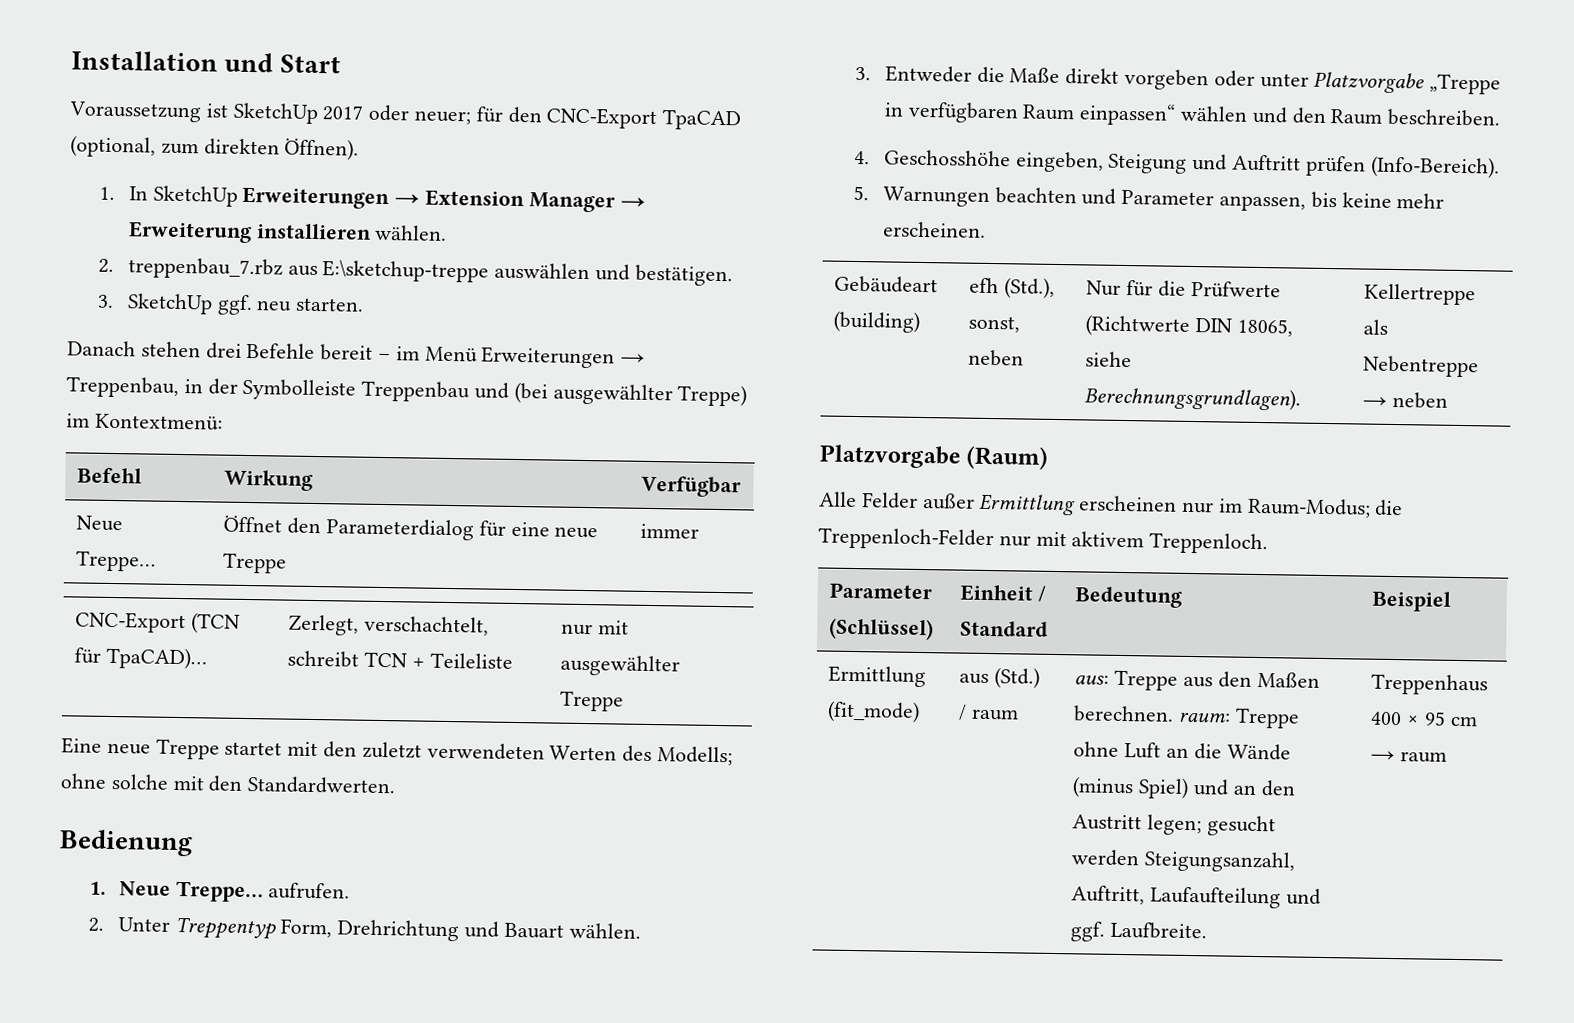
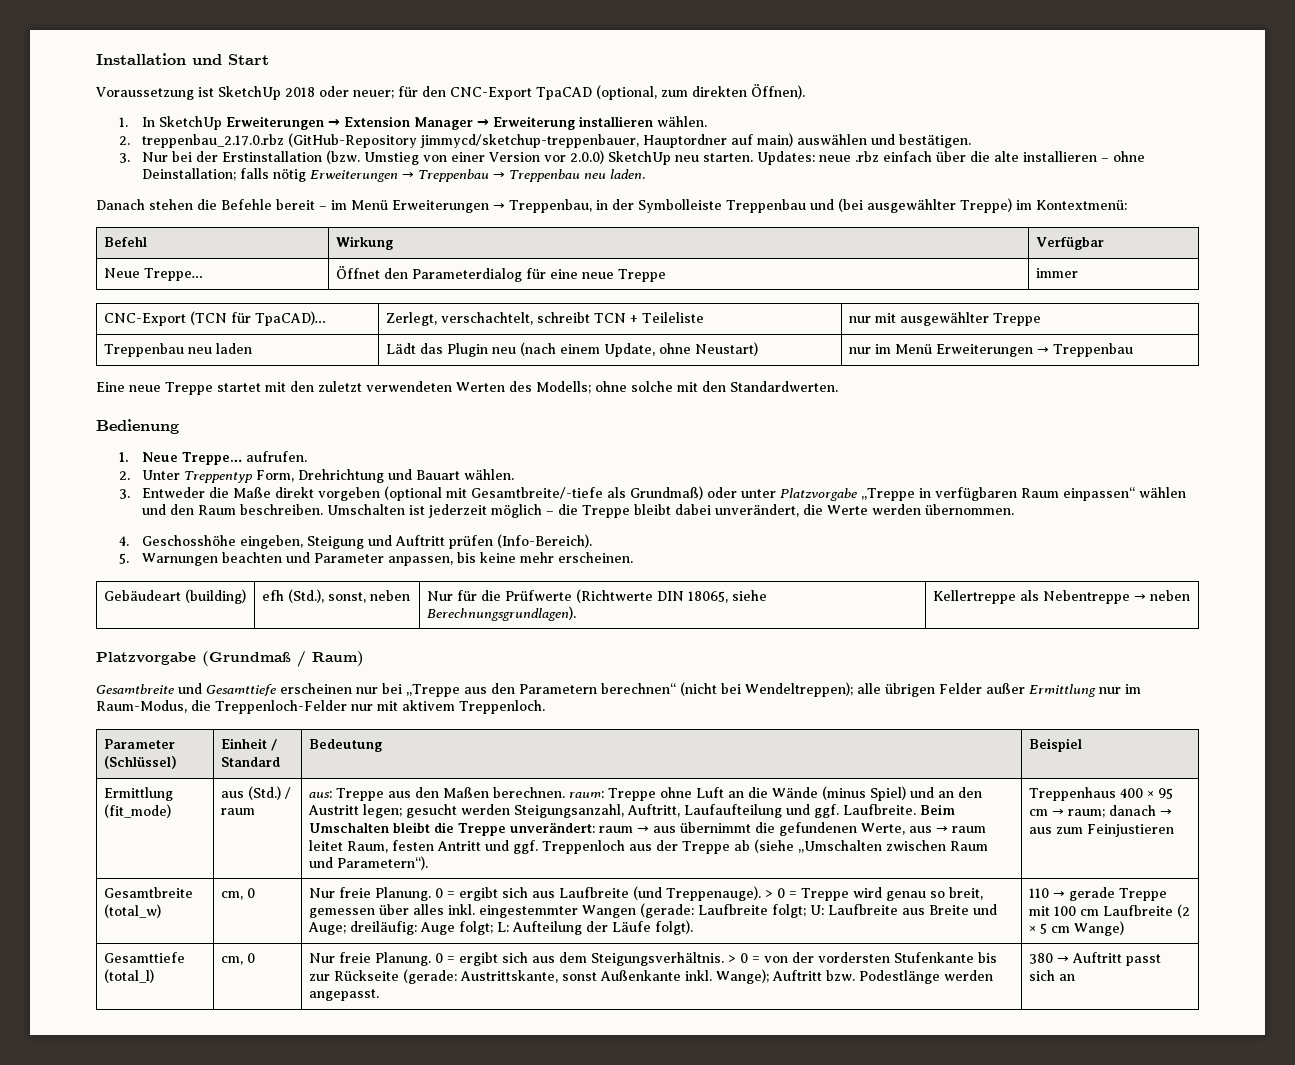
- Voraussetzung ist SketchUp 2017 oder neuer; für den CNC-Export TpaCAD (optional, zum direkten Öffnen).
+ Voraussetzung ist SketchUp 2018 oder neuer; für den CNC-Export TpaCAD (optional, zum direkten Öffnen).
- 2. treppenbau_7.rbz aus E:\sketchup-treppe auswählen und bestätigen.
- 3. SketchUp ggf. neu starten.
+ 2. treppenbau_2.17.0.rbz (GitHub-Repository jimmycd/sketchup-treppenbauer, Hauptordner auf main) auswählen und bestätigen.
+ 3. Nur bei der Erstinstallation (bzw. Umstieg von einer Version vor 2.0.0) SketchUp neu starten. Updates: neue .rbz einfach über die alte installieren – ohne Deinstallation; falls nötig Erweiterungen → Treppenbau → Treppenbau neu laden.
- Danach stehen drei Befehle bereit – im Menü Erweiterungen → Treppenbau, in der Symbolleiste Treppenbau und (bei ausgewählter Treppe) im Kontextmenü:
+ Danach stehen die Befehle bereit – im Menü Erweiterungen → Treppenbau, in der Symbolleiste Treppenbau und (bei ausgewählter Treppe) im Kontextmenü:
+ Treppenbau neu laden | Lädt das Plugin neu (nach einem Update, ohne Neustart) | nur im Menü Erweiterungen → Treppenbau
- 3. Entweder die Maße direkt vorgeben oder unter Platzvorgabe „Treppe in verfügbaren Raum einpassen“ wählen und den Raum beschreiben.
+ 3. Entweder die Maße direkt vorgeben (optional mit Gesamtbreite/-tiefe als Grundmaß) oder unter Platzvorgabe „Treppe in verfügbaren Raum einpassen“ wählen und den Raum beschreiben. Umschalten ist jederzeit möglich – die Treppe bleibt dabei unverändert, die Werte werden übernommen.
- Platzvorgabe (Raum)
- Alle Felder außer Ermittlung erscheinen nur im Raum-Modus; die Treppenloch-Felder nur mit aktivem Treppenloch.
+ Platzvorgabe (Grundmaß / Raum)
+ Gesamtbreite und Gesamttiefe erscheinen nur bei „Treppe aus den Parametern berechnen“ (nicht bei Wendeltreppen); alle übrigen Felder außer Ermittlung nur im Raum-Modus, die Treppenloch-Felder nur mit aktivem Treppenloch.
+ Beim Umschalten bleibt die Treppe unverändert: raum → aus übernimmt die gefundenen Werte, aus → raum leitet Raum, festen Antritt und ggf. Treppenloch aus der Treppe ab (siehe „Umschalten zwischen Raum und Parametern“).
- Treppenhaus 400 × 95 cm → raum
+ Treppenhaus 400 × 95 cm → raum; danach → aus zum Feinjustieren
+ Gesamtbreite (total_w) | cm, 0 | Nur freie Planung. 0 = ergibt sich aus Laufbreite (und Treppenauge). > 0 = Treppe wird genau so breit, gemessen über alles inkl. eingestemmter Wangen (gerade: Laufbreite folgt; U: Laufbreite aus Breite und Auge; dreiläufig: Auge folgt; L: Aufteilung der Läufe folgt). | 110 → gerade Treppe mit 100 cm Laufbreite (2 × 5 cm Wange)
+ Gesamttiefe (total_l) | cm, 0 | Nur freie Planung. 0 = ergibt sich aus dem Steigungsverhältnis. > 0 = von der vordersten Stufenkante bis zur Rückseite (gerade: Austrittskante, sonst Außenkante inkl. Wange); Auftritt bzw. Podestlänge werden angepasst. | 380 → Auftritt passt sich an

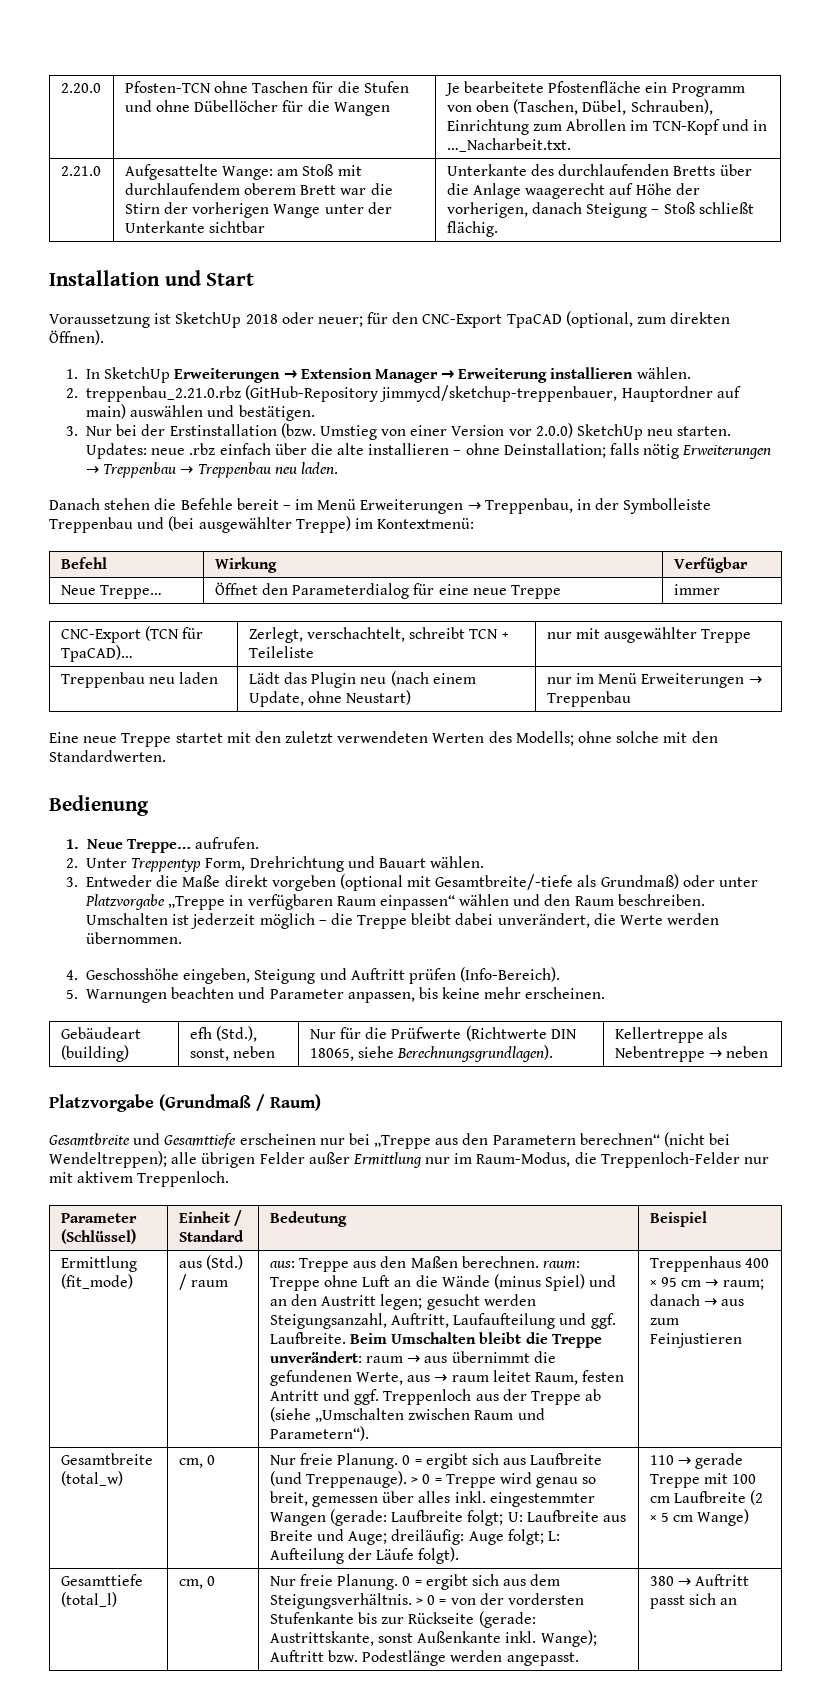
+ 2.20.0 | Pfosten-TCN ohne Taschen für die Stufen und ohne Dübellöcher für die Wangen | Je bearbeitete Pfostenfläche ein Programm von oben (Taschen, Dübel, Schrauben), Einrichtung zum Abrollen im TCN-Kopf und in …_Nacharbeit.txt.
+ 2.21.0 | Aufgesattelte Wange: am Stoß mit durchlaufendem oberem Brett war die Stirn der vorherigen Wange unter der Unterkante sichtbar | Unterkante des durchlaufenden Bretts über die Anlage waagerecht auf Höhe der vorherigen, danach Steigung – Stoß schließt flächig.
- 2. treppenbau_2.17.0.rbz (GitHub-Repository jimmycd/sketchup-treppenbauer, Hauptordner auf main) auswählen und bestätigen.
+ 2. treppenbau_2.21.0.rbz (GitHub-Repository jimmycd/sketchup-treppenbauer, Hauptordner auf main) auswählen und bestätigen.

